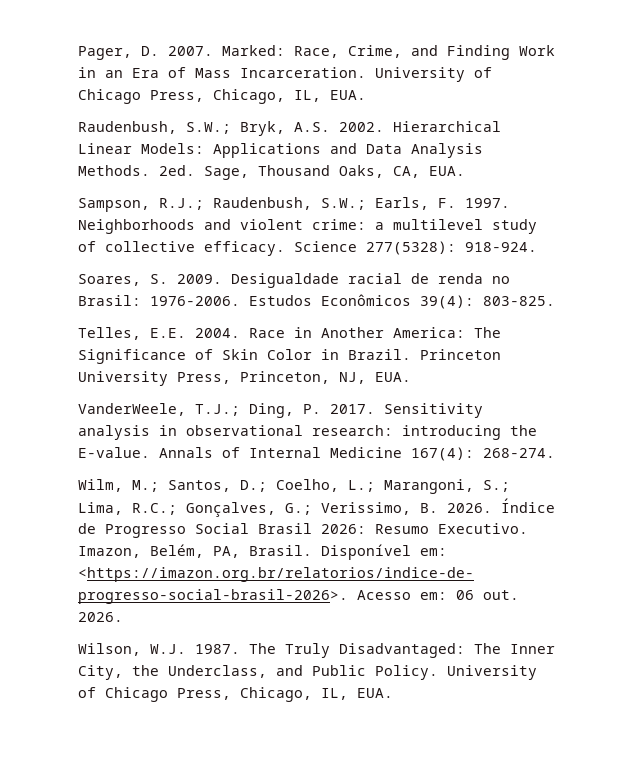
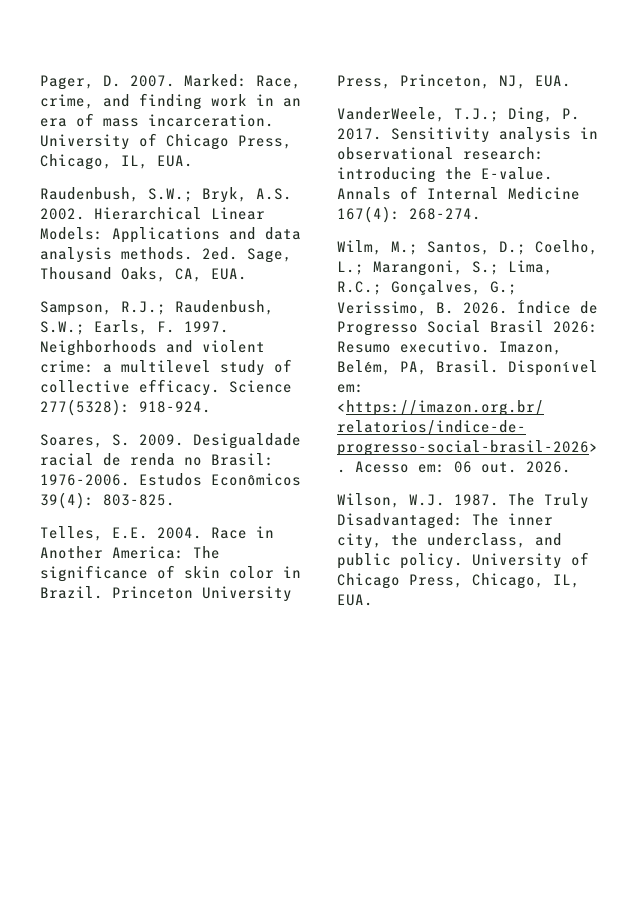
- Marked: Race, Crime, and Finding Work in an Era of Mass Incarceration.
+ Marked: Race, crime, and finding work in an era of mass incarceration.
- Hierarchical Linear Models: Applications and Data Analysis Methods.
+ Hierarchical Linear Models: Applications and data analysis methods.
- Race in Another America: The Significance of Skin Color in Brazil.
+ Race in Another America: The significance of skin color in Brazil.
- Índice de Progresso Social Brasil 2026: Resumo Executivo.
+ Índice de Progresso Social Brasil 2026: Resumo executivo.
- The Truly Disadvantaged: The Inner City, the Underclass, and Public Policy.
+ The Truly Disadvantaged: The inner city, the underclass, and public policy.

